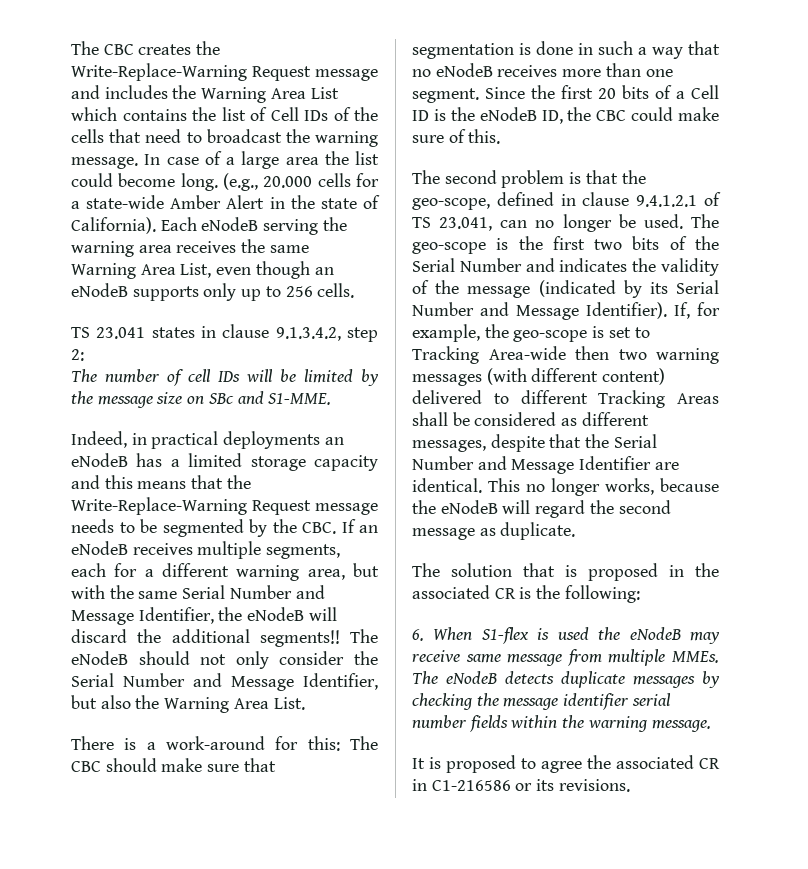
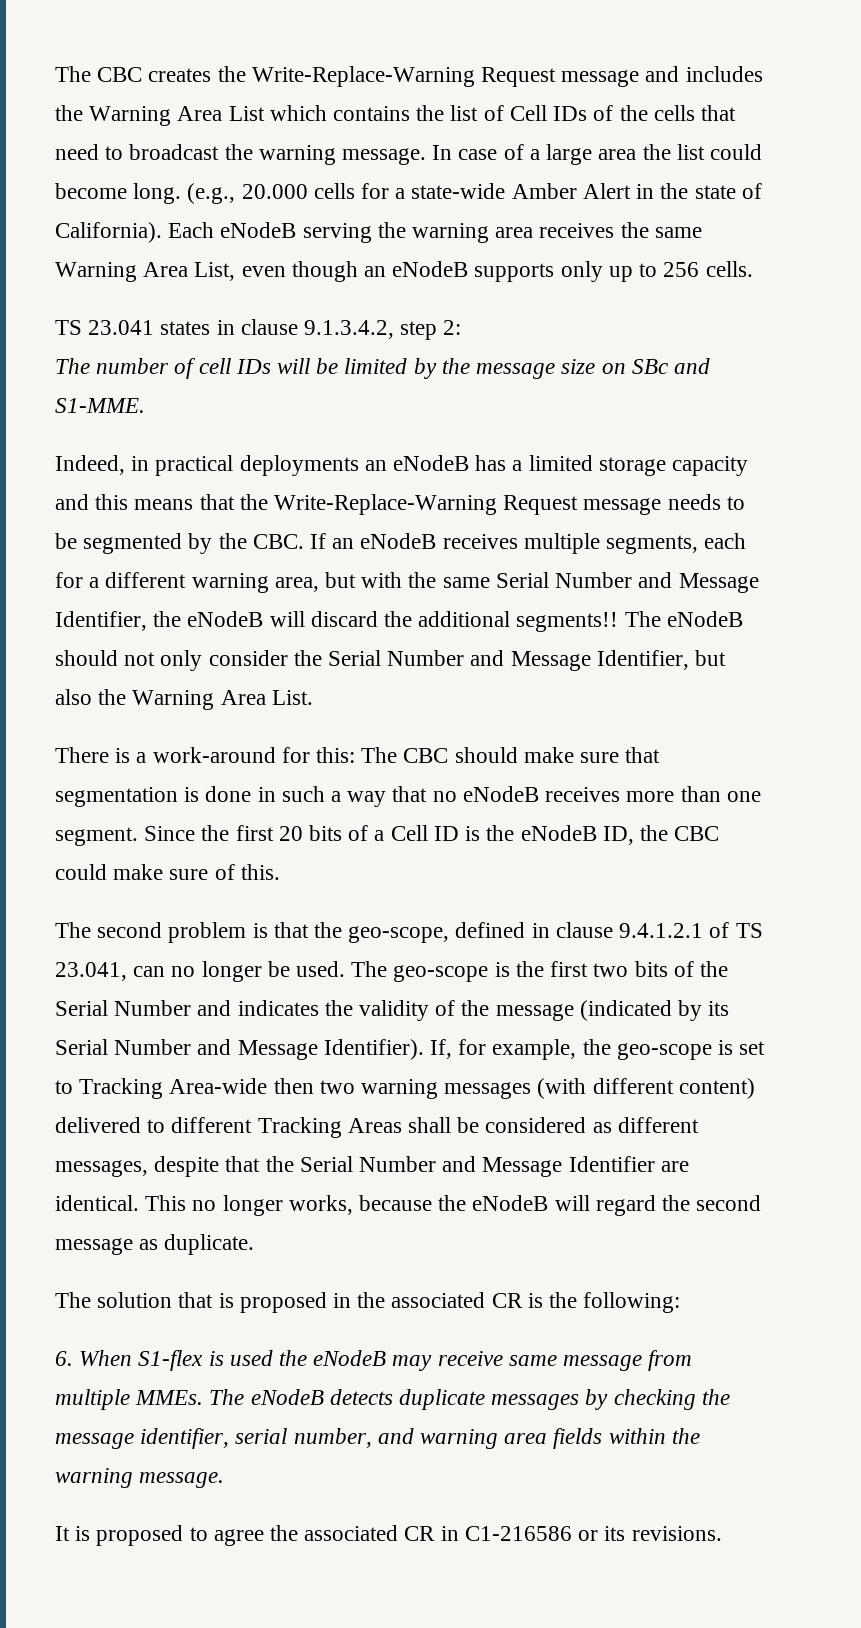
- The eNodeB detects duplicate messages by checking the message identifier serial number fields within the warning message.
+ The eNodeB detects duplicate messages by checking the message identifier, serial number, and warning area fields within the warning message.

